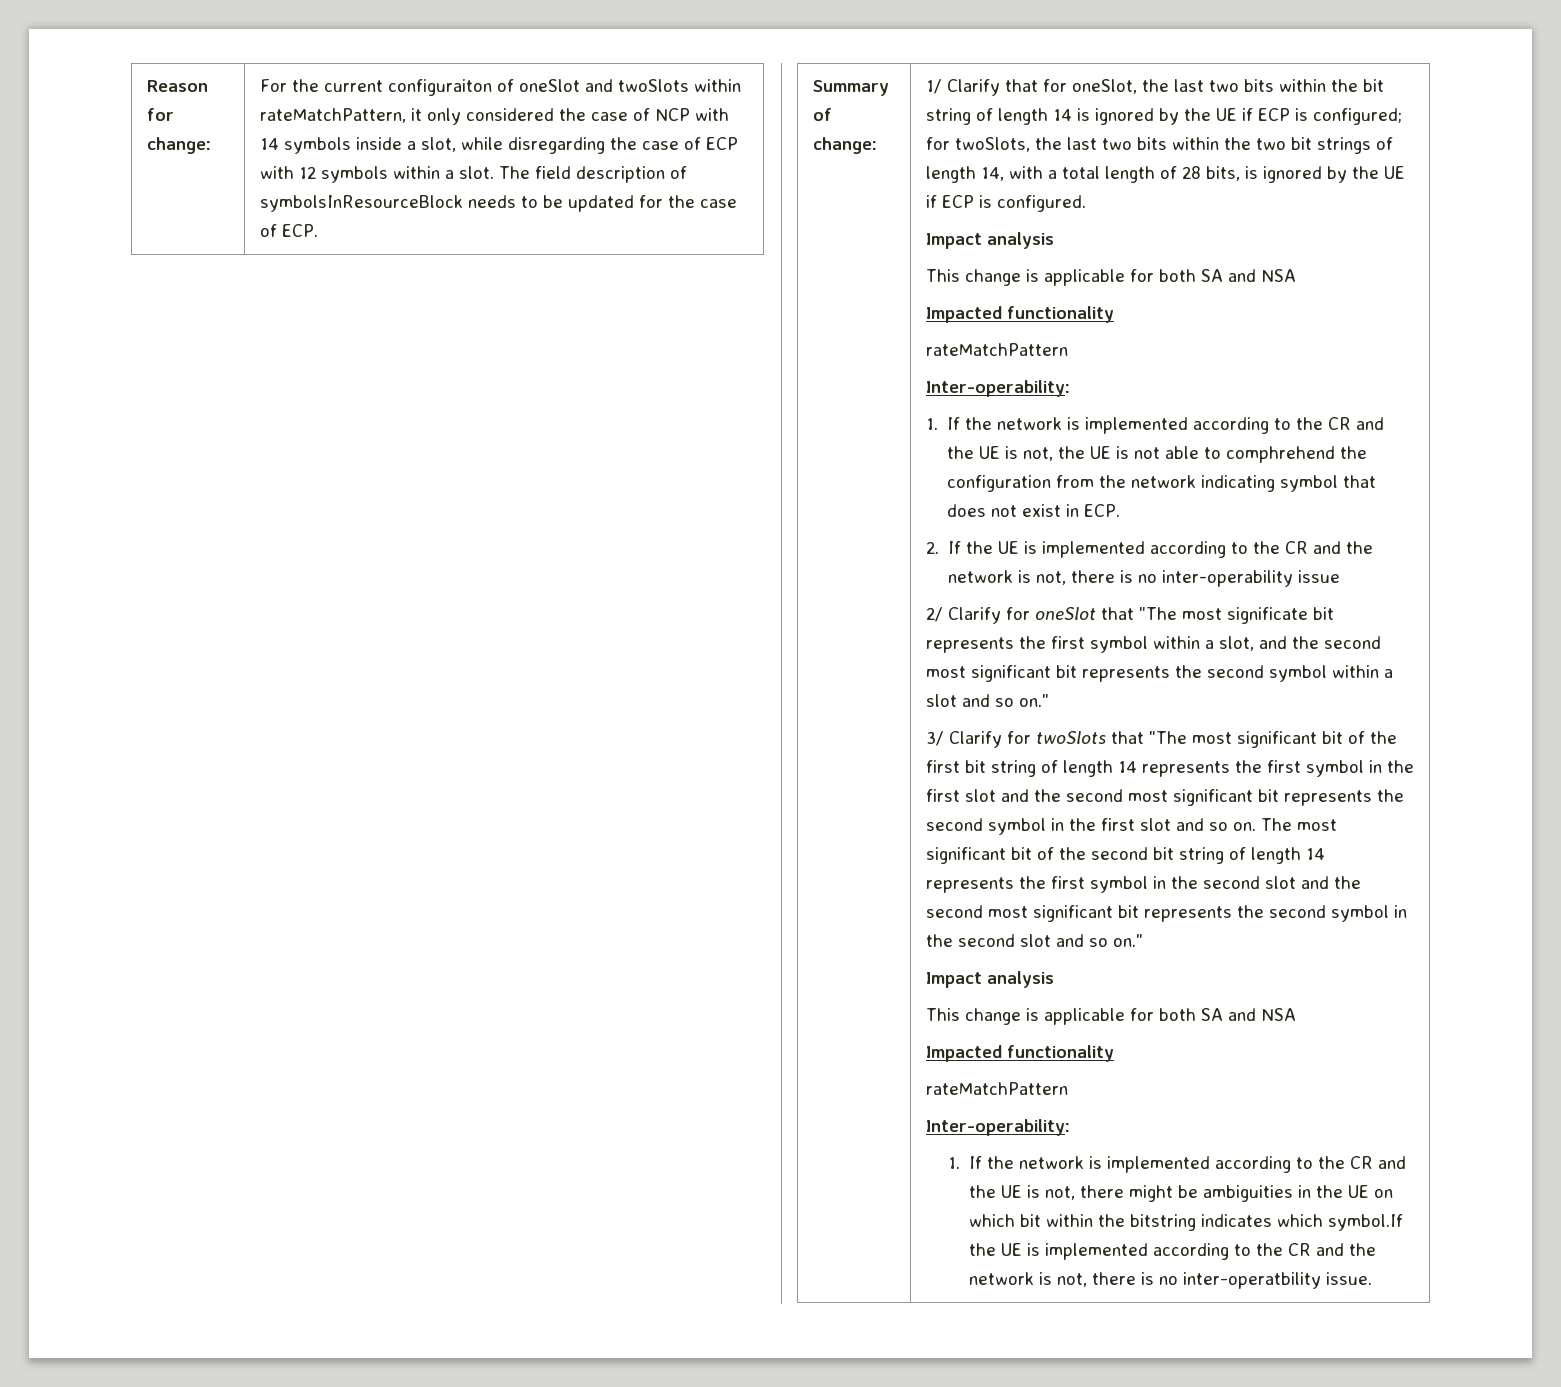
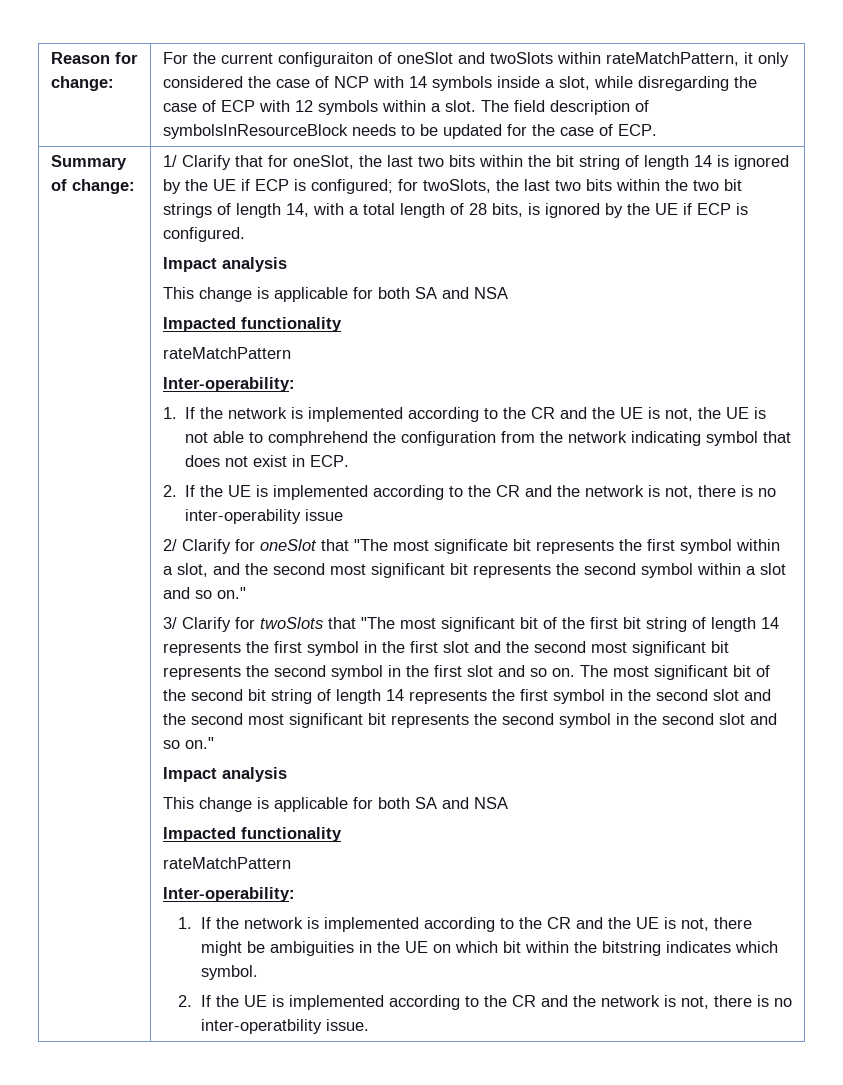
- 1. If the network is implemented according to the CR and the UE is not, there might be ambiguities in the UE on which bit within the bitstring indicates which symbol.If the UE is implemented according to the CR and the network is not, there is no inter-operatbility issue.
+ 1. If the network is implemented according to the CR and the UE is not, there might be ambiguities in the UE on which bit within the bitstring indicates which symbol.
+ 2. If the UE is implemented according to the CR and the network is not, there is no inter-operatbility issue.

